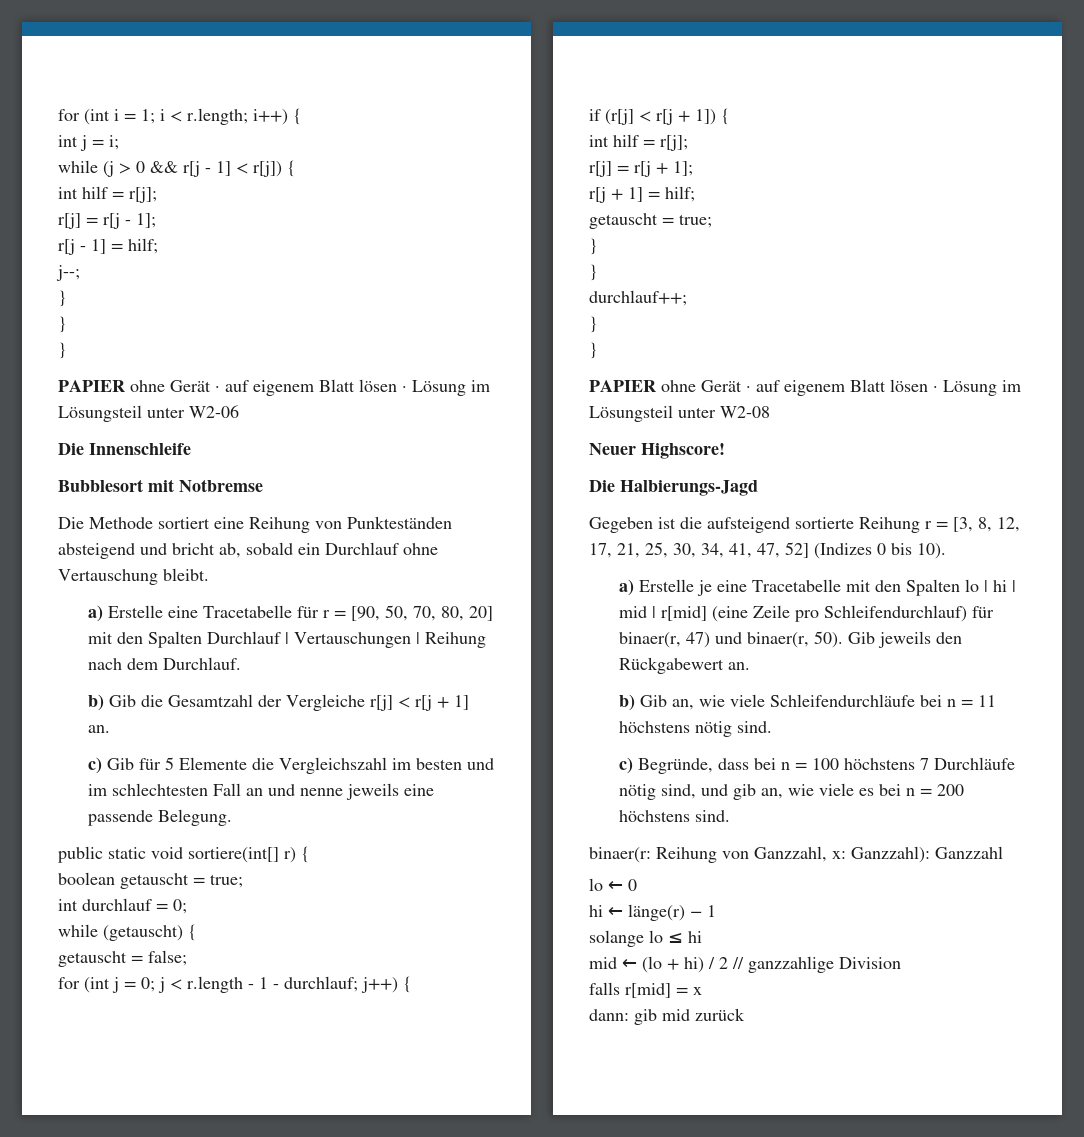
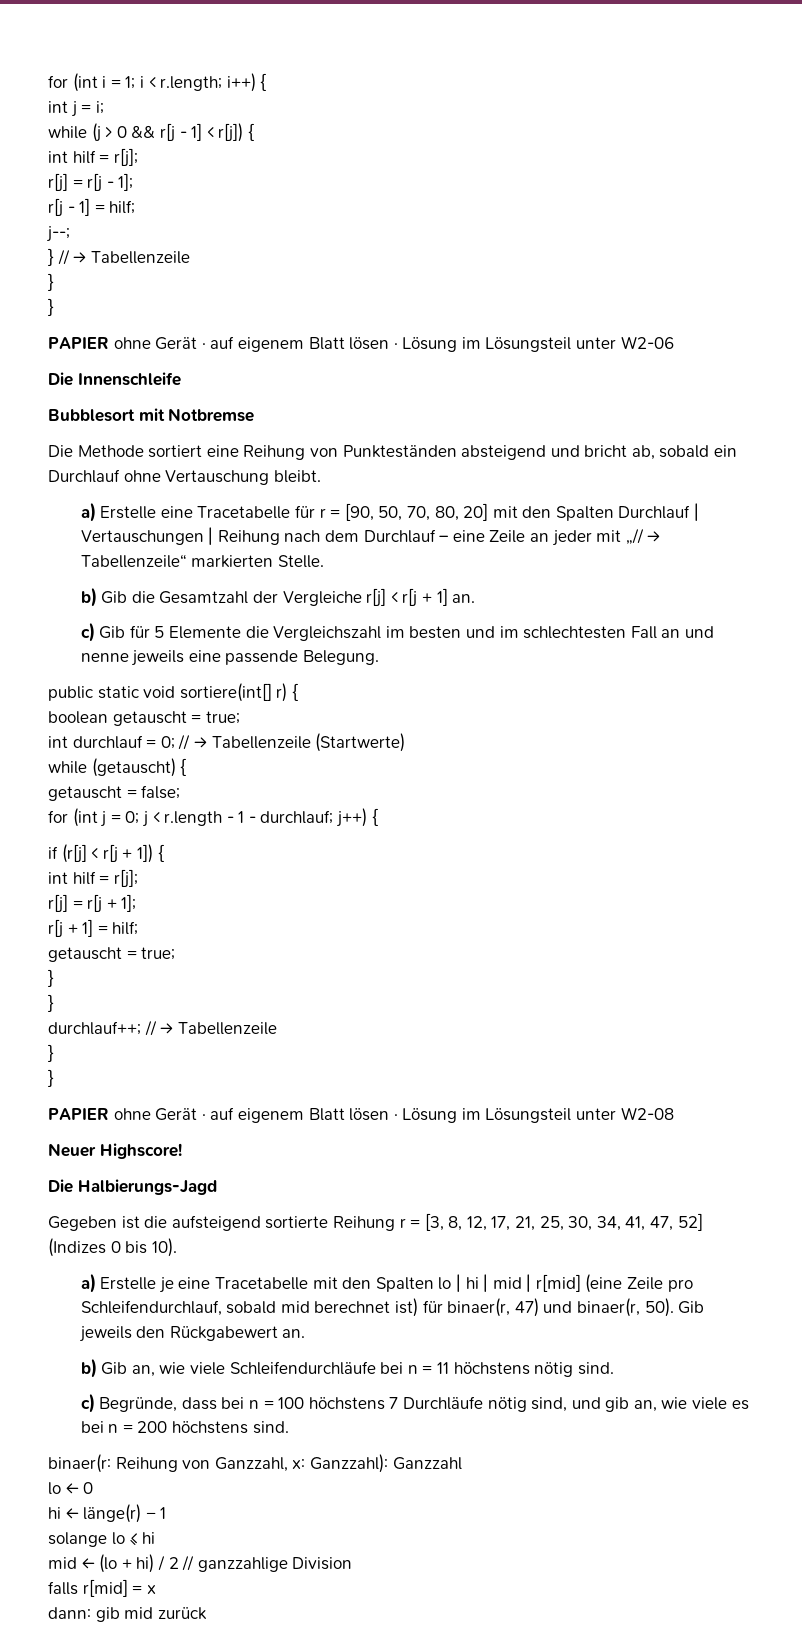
  j--;
- }
+ } // → Tabellenzeile
- a) Erstelle eine Tracetabelle für r = [90, 50, 70, 80, 20] mit den Spalten Durchlauf | Vertauschungen | Reihung nach dem Durchlauf.
+ a) Erstelle eine Tracetabelle für r = [90, 50, 70, 80, 20] mit den Spalten Durchlauf | Vertauschungen | Reihung nach dem Durchlauf – eine Zeile an jeder mit „// → Tabellenzeile“ markierten Stelle.
- int durchlauf = 0;
+ int durchlauf = 0; // → Tabellenzeile (Startwerte)
- durchlauf++;
+ durchlauf++; // → Tabellenzeile
- a) Erstelle je eine Tracetabelle mit den Spalten lo | hi | mid | r[mid] (eine Zeile pro Schleifendurchlauf) für binaer(r, 47) und binaer(r, 50).
+ a) Erstelle je eine Tracetabelle mit den Spalten lo | hi | mid | r[mid] (eine Zeile pro Schleifendurchlauf, sobald mid berechnet ist) für binaer(r, 47) und binaer(r, 50).

